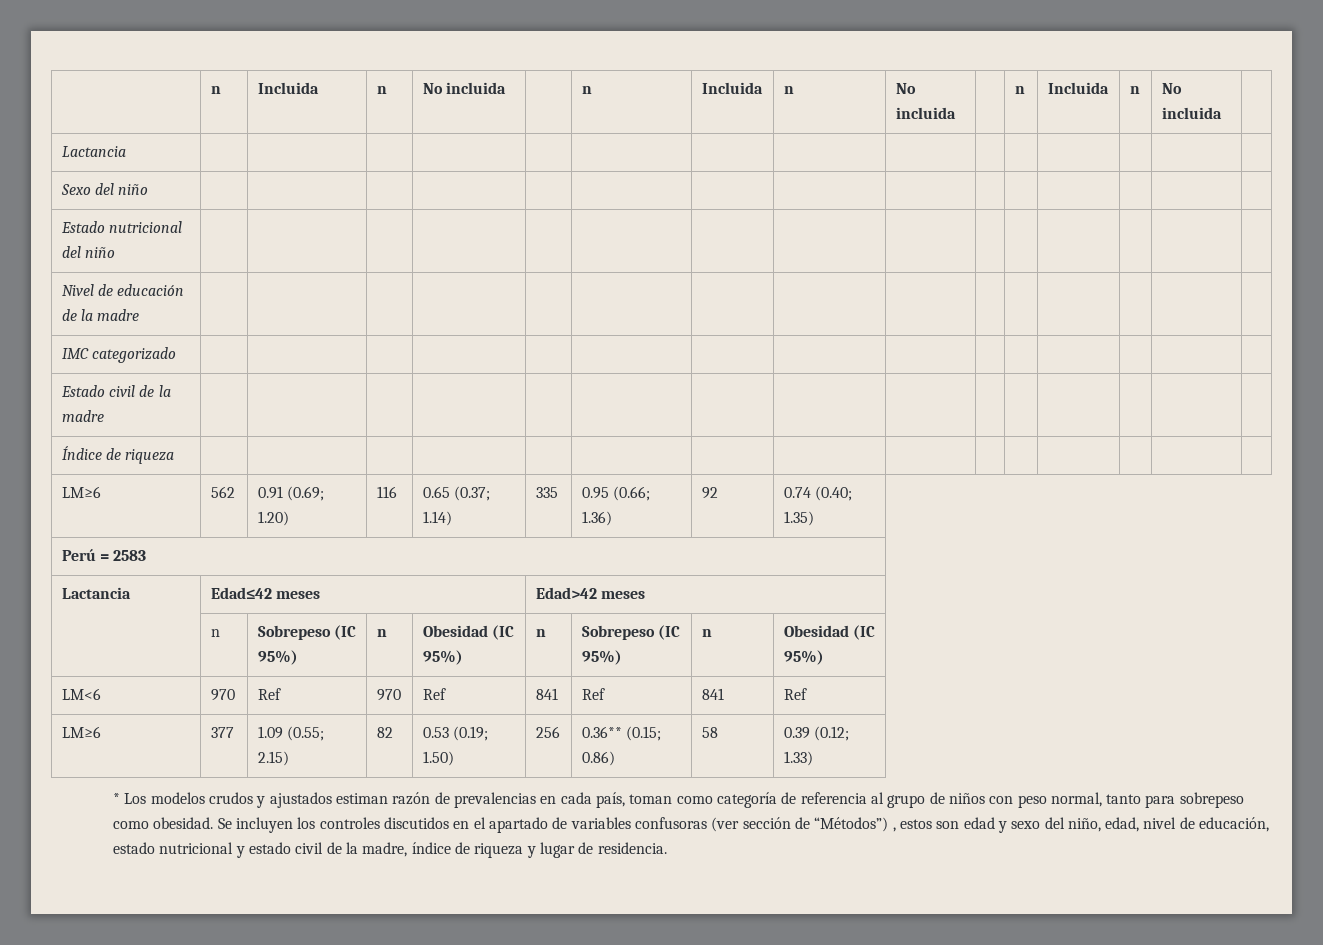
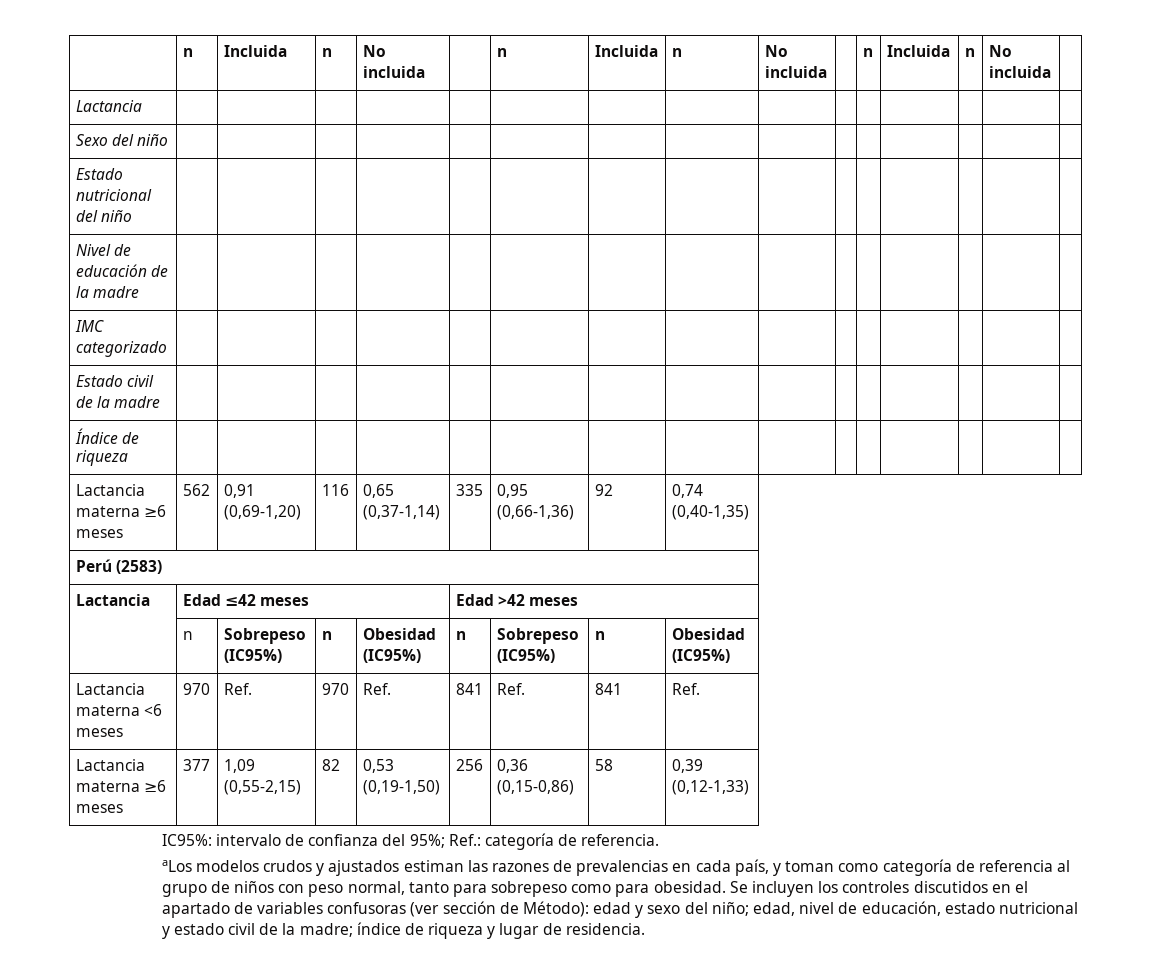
- LM≥6 | 562 | 0.91 (0.69; 1.20) | 116 | 0.65 (0.37; 1.14) | 335 | 0.95 (0.66; 1.36) | 92 | 0.74 (0.40; 1.35)
+ Lactancia materna ≥6 meses | 562 | 0,91 (0,69-1,20) | 116 | 0,65 (0,37-1,14) | 335 | 0,95 (0,66-1,36) | 92 | 0,74 (0,40-1,35)
- Perú = 2583
- Lactancia | Edad≤42 meses | Edad>42 meses
+ Perú (2583)
+ Lactancia | Edad ≤42 meses | Edad >42 meses
- | n | Sobrepeso (IC 95%) | n | Obesidad (IC 95%) | n | Sobrepeso (IC 95%) | n | Obesidad (IC 95%)
- LM<6 | 970 | Ref | 970 | Ref | 841 | Ref | 841 | Ref
- LM≥6 | 377 | 1.09 (0.55; 2.15) | 82 | 0.53 (0.19; 1.50) | 256 | 0.36** (0.15; 0.86) | 58 | 0.39 (0.12; 1.33)
- * Los modelos crudos y ajustados estiman razón de prevalencias en cada país, toman como categoría de referencia al grupo de niños con peso normal, tanto para sobrepeso como obesidad.
+ | n | Sobrepeso (IC95%) | n | Obesidad (IC95%) | n | Sobrepeso (IC95%) | n | Obesidad (IC95%)
+ Lactancia materna <6 meses | 970 | Ref. | 970 | Ref. | 841 | Ref. | 841 | Ref.
+ Lactancia materna ≥6 meses | 377 | 1,09 (0,55-2,15) | 82 | 0,53 (0,19-1,50) | 256 | 0,36 (0,15-0,86) | 58 | 0,39 (0,12-1,33)
+ IC95%: intervalo de confianza del 95%; Ref.: categoría de referencia.
+ aLos modelos crudos y ajustados estiman las razones de prevalencias en cada país, y toman como categoría de referencia al grupo de niños con peso normal, tanto para sobrepeso como para obesidad.
- Se incluyen los controles discutidos en el apartado de variables confusoras (ver sección de “Métodos”) , estos son edad y sexo del niño, edad, nivel de educación, estado nutricional y estado civil de la madre, índice de riqueza y lugar de residencia.
+ Se incluyen los controles discutidos en el apartado de variables confusoras (ver sección de Método): edad y sexo del niño; edad, nivel de educación, estado nutricional y estado civil de la madre; índice de riqueza y lugar de residencia.

